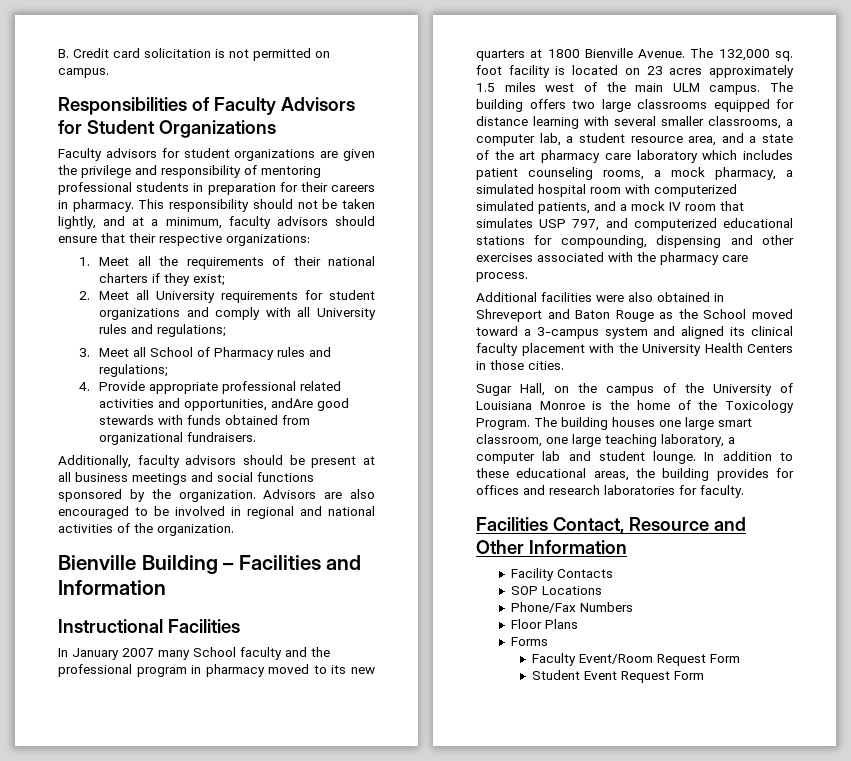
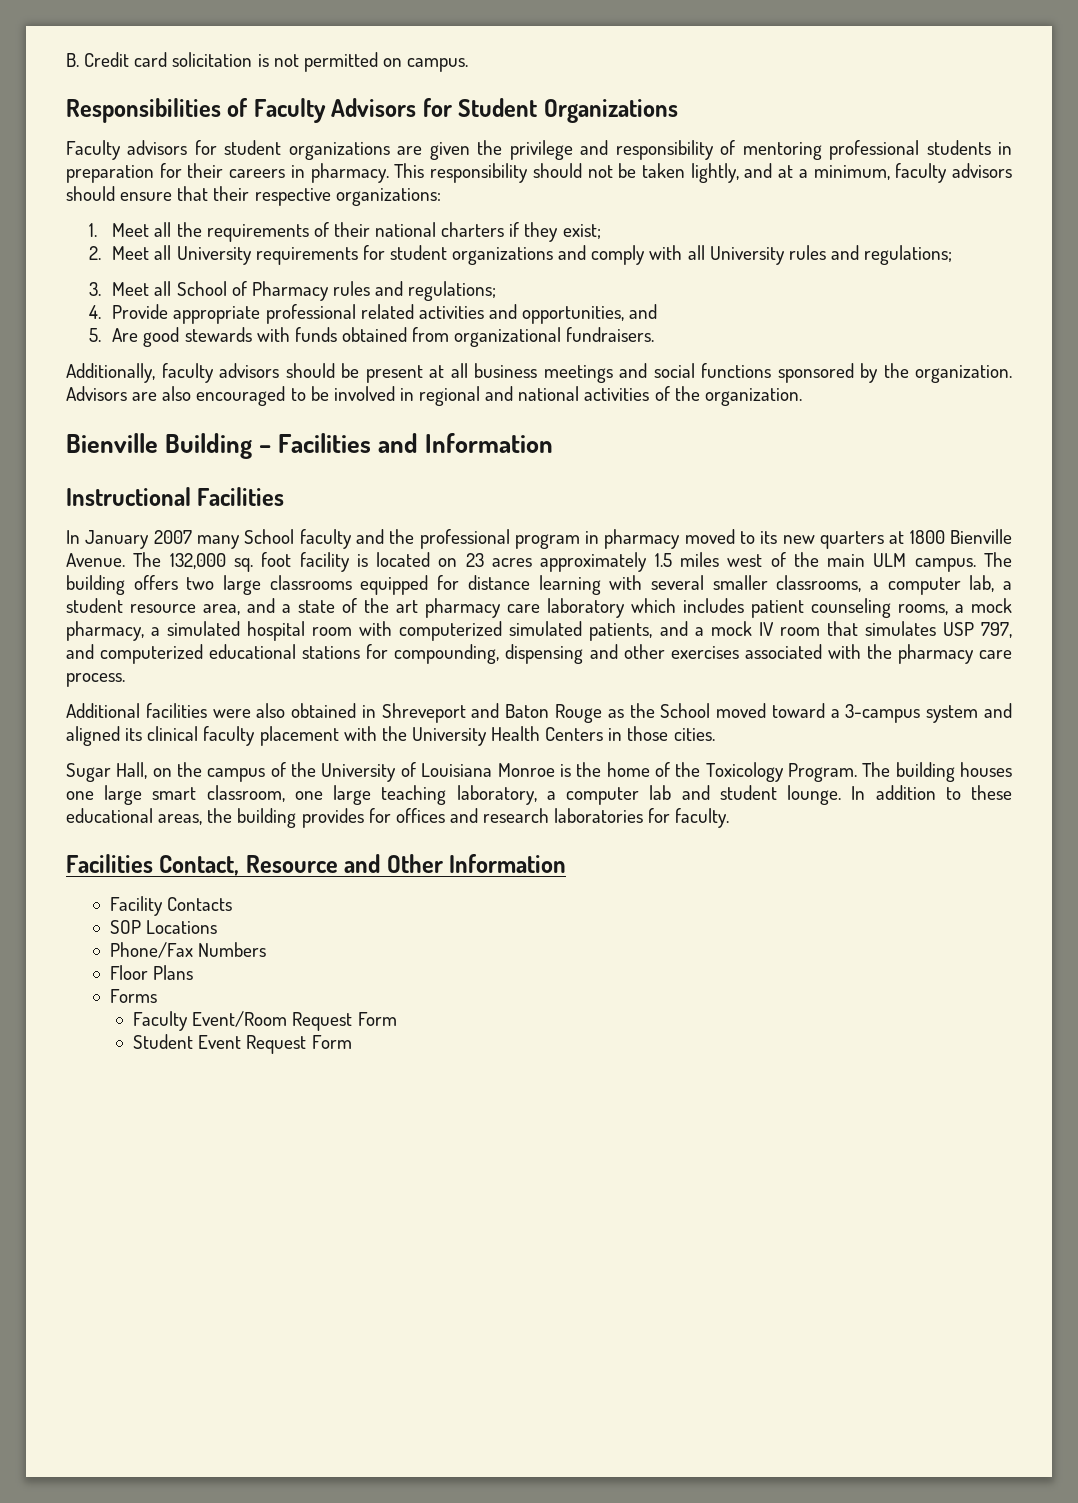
- 4. Provide appropriate professional related activities and opportunities, andAre good stewards with funds obtained from organizational fundraisers.
+ 4. Provide appropriate professional related activities and opportunities, and
+ 5. Are good stewards with funds obtained from organizational fundraisers.

